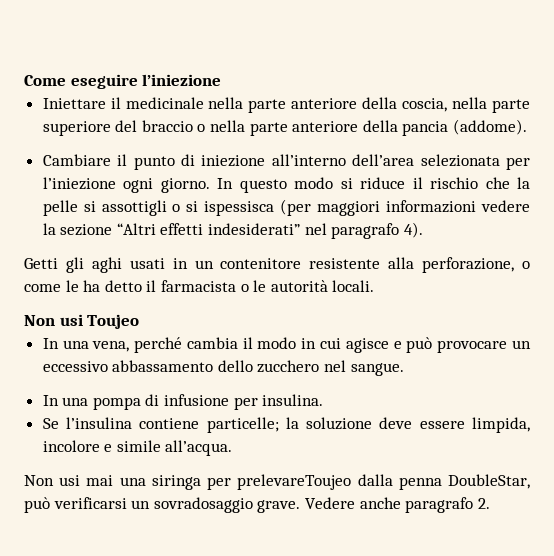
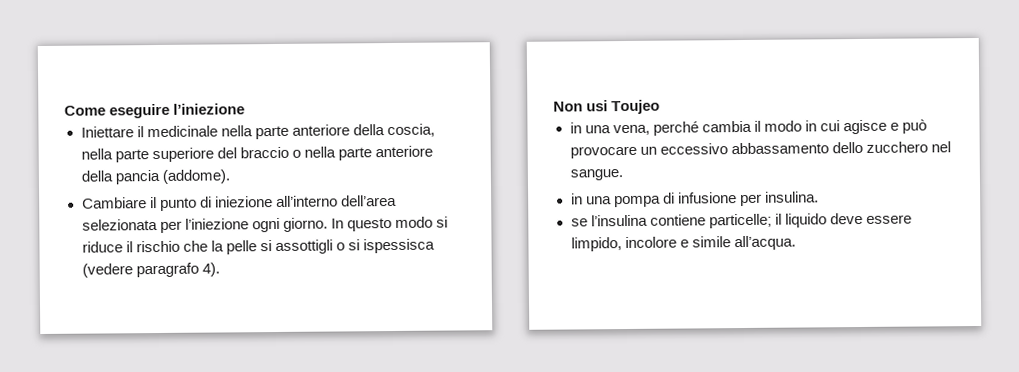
- In questo modo si riduce il rischio che la pelle si assottigli o si ispessisca (per maggiori informazioni vedere la sezione “Altri effetti indesiderati” nel paragrafo 4).
- Getti gli aghi usati in un contenitore resistente alla perforazione, o come le ha detto il farmacista o le autorità locali.
+ In questo modo si riduce il rischio che la pelle si assottigli o si ispessisca (vedere paragrafo 4).
- In una vena, perché cambia il modo in cui agisce e può provocare un eccessivo abbassamento dello zucchero nel sangue.
+ in una vena, perché cambia il modo in cui agisce e può provocare un eccessivo abbassamento dello zucchero nel sangue.
- In una pompa di infusione per insulina.
+ in una pompa di infusione per insulina.
- Se l’insulina contiene particelle; la soluzione deve essere limpida, incolore e simile all’acqua.
+ se l’insulina contiene particelle; il liquido deve essere limpido, incolore e simile all’acqua.
- Non usi mai una siringa per prelevareToujeo dalla penna DoubleStar, può verificarsi un sovradosaggio grave. Vedere anche paragrafo 2.

